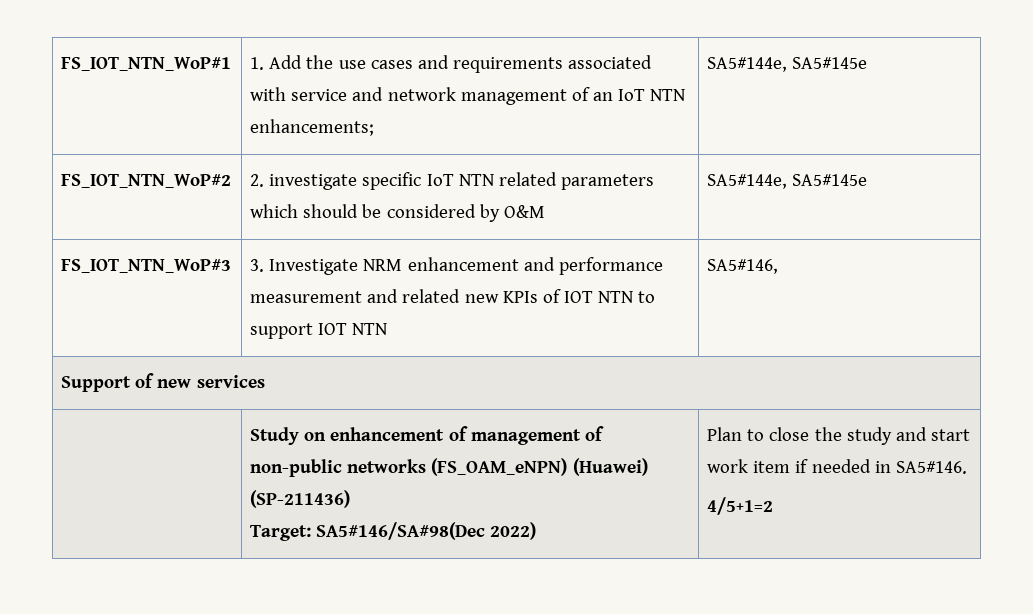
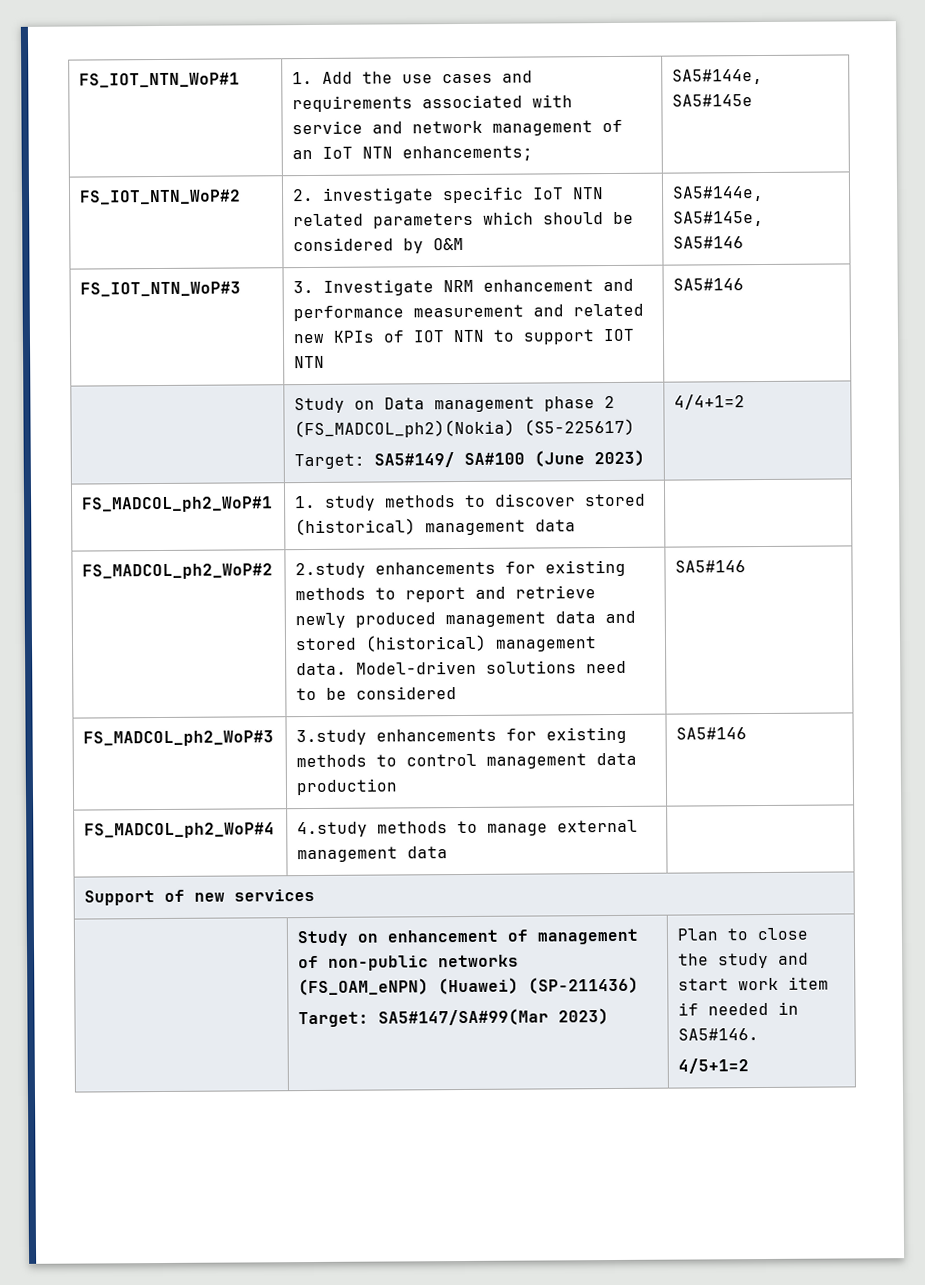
- FS_IOT_NTN_WoP#2 | 2. investigate specific IoT NTN related parameters which should be considered by O&M | SA5#144e, SA5#145e
+ FS_IOT_NTN_WoP#2 | 2. investigate specific IoT NTN related parameters which should be considered by O&M | SA5#144e, SA5#145e, SA5#146
- FS_IOT_NTN_WoP#3 | 3. Investigate NRM enhancement and performance measurement and related new KPIs of IOT NTN to support IOT NTN | SA5#146,
+ FS_IOT_NTN_WoP#3 | 3. Investigate NRM enhancement and performance measurement and related new KPIs of IOT NTN to support IOT NTN | SA5#146
+ | Study on Data management phase 2 (FS_MADCOL_ph2)(Nokia) (S5-225617)
+ Target: SA5#149/ SA#100 (June 2023) | 4/4+1=2
+ FS_MADCOL_ph2_WoP#1 | 1. study methods to discover stored (historical) management data |
+ FS_MADCOL_ph2_WoP#2 | 2.study enhancements for existing methods to report and retrieve newly produced management data and stored (historical) management data. Model-driven solutions need to be considered | SA5#146
+ FS_MADCOL_ph2_WoP#3 | 3.study enhancements for existing methods to control management data production | SA5#146
+ FS_MADCOL_ph2_WoP#4 | 4.study methods to manage external management data |
  | Study on enhancement of management of non-public networks (FS_OAM_eNPN) (Huawei) (SP-211436)
- Target: SA5#146/SA#98(Dec 2022) | Plan to close the study and start work item if needed in SA5#146.
+ Target: SA5#147/SA#99(Mar 2023) | Plan to close the study and start work item if needed in SA5#146.

